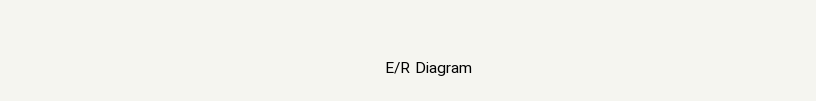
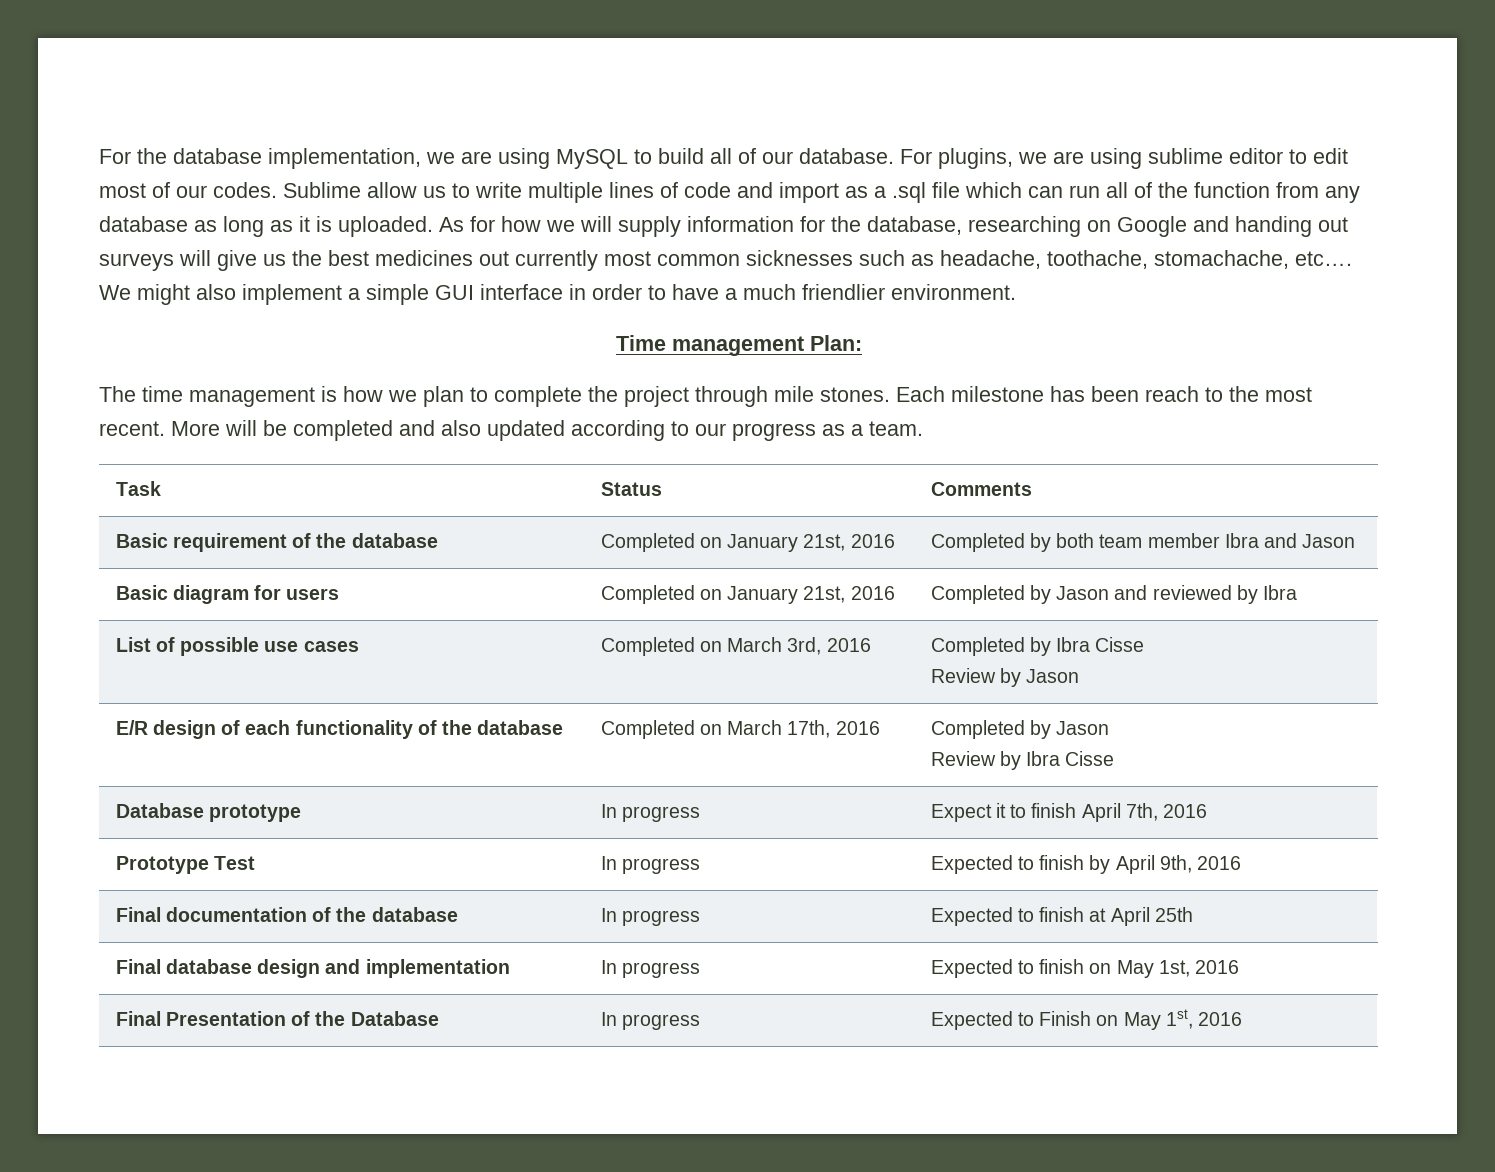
- E/R Diagram
+ For the database implementation, we are using MySQL to build all of our database. For plugins, we are using sublime editor to edit most of our codes. Sublime allow us to write multiple lines of code and import as a .sql file which can run all of the function from any database as long as it is uploaded. As for how we will supply information for the database, researching on Google and handing out surveys will give us the best medicines out currently most common sicknesses such as headache, toothache, stomachache, etc…. We might also implement a simple GUI interface in order to have a much friendlier environment.
+ Time management Plan:
+ The time management is how we plan to complete the project through mile stones. Each milestone has been reach to the most recent. More will be completed and also updated according to our progress as a team.
+ Task | Status | Comments
+ Basic requirement of the database | Completed on January 21st, 2016 | Completed by both team member Ibra and Jason
+ Basic diagram for users | Completed on January 21st, 2016 | Completed by Jason and reviewed by Ibra
+ List of possible use cases | Completed on March 3rd, 2016 | Completed by Ibra Cisse
+ Review by Jason
+ E/R design of each functionality of the database | Completed on March 17th, 2016 | Completed by Jason
+ Review by Ibra Cisse
+ Database prototype | In progress | Expect it to finish April 7th, 2016
+ Prototype Test | In progress | Expected to finish by April 9th, 2016
+ Final documentation of the database | In progress | Expected to finish at April 25th
+ Final database design and implementation | In progress | Expected to finish on May 1st, 2016
+ Final Presentation of the Database | In progress | Expected to Finish on May 1st, 2016

